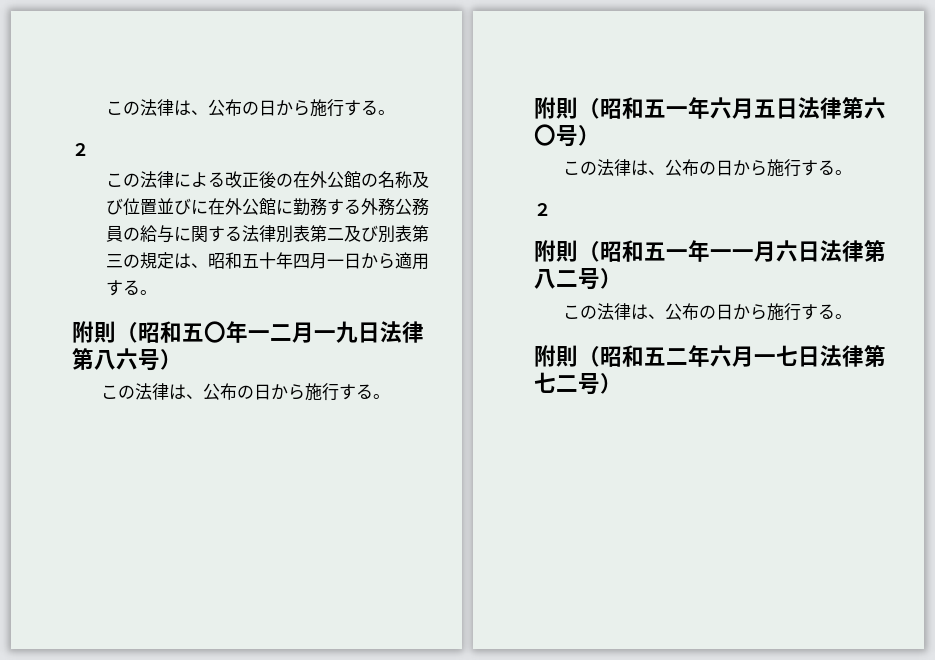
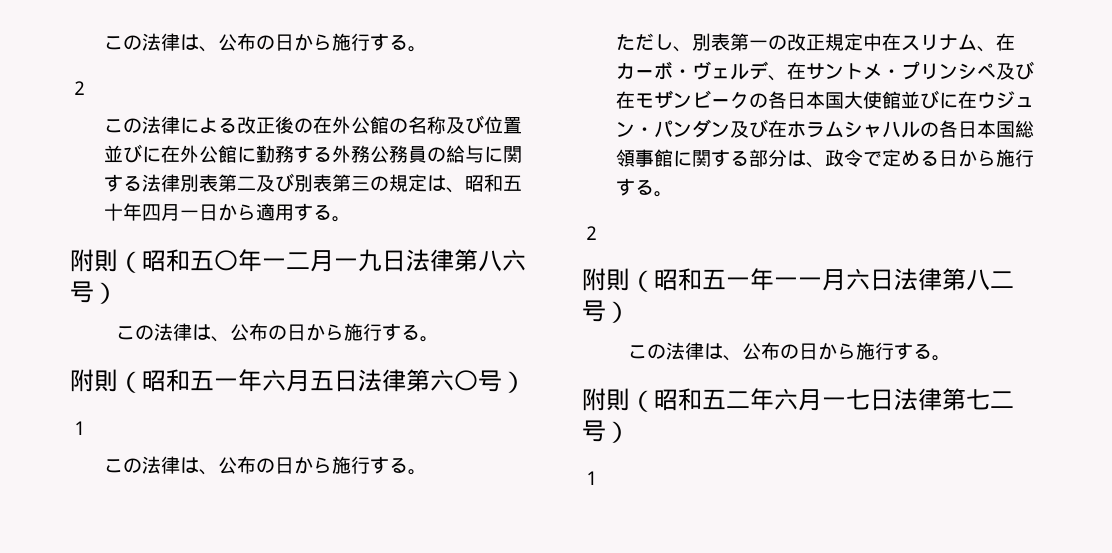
  附則（昭和五一年六月五日法律第六〇号）
+ １
  この法律は、公布の日から施行する。
+ ただし、別表第一の改正規定中在スリナム、在カーボ・ヴェルデ、在サントメ・プリンシペ及び在モザンビークの各日本国大使館並びに在ウジュン・パンダン及び在ホラムシャハルの各日本国総領事館に関する部分は、政令で定める日から施行する。
  附則（昭和五二年六月一七日法律第七二号）
+ １

